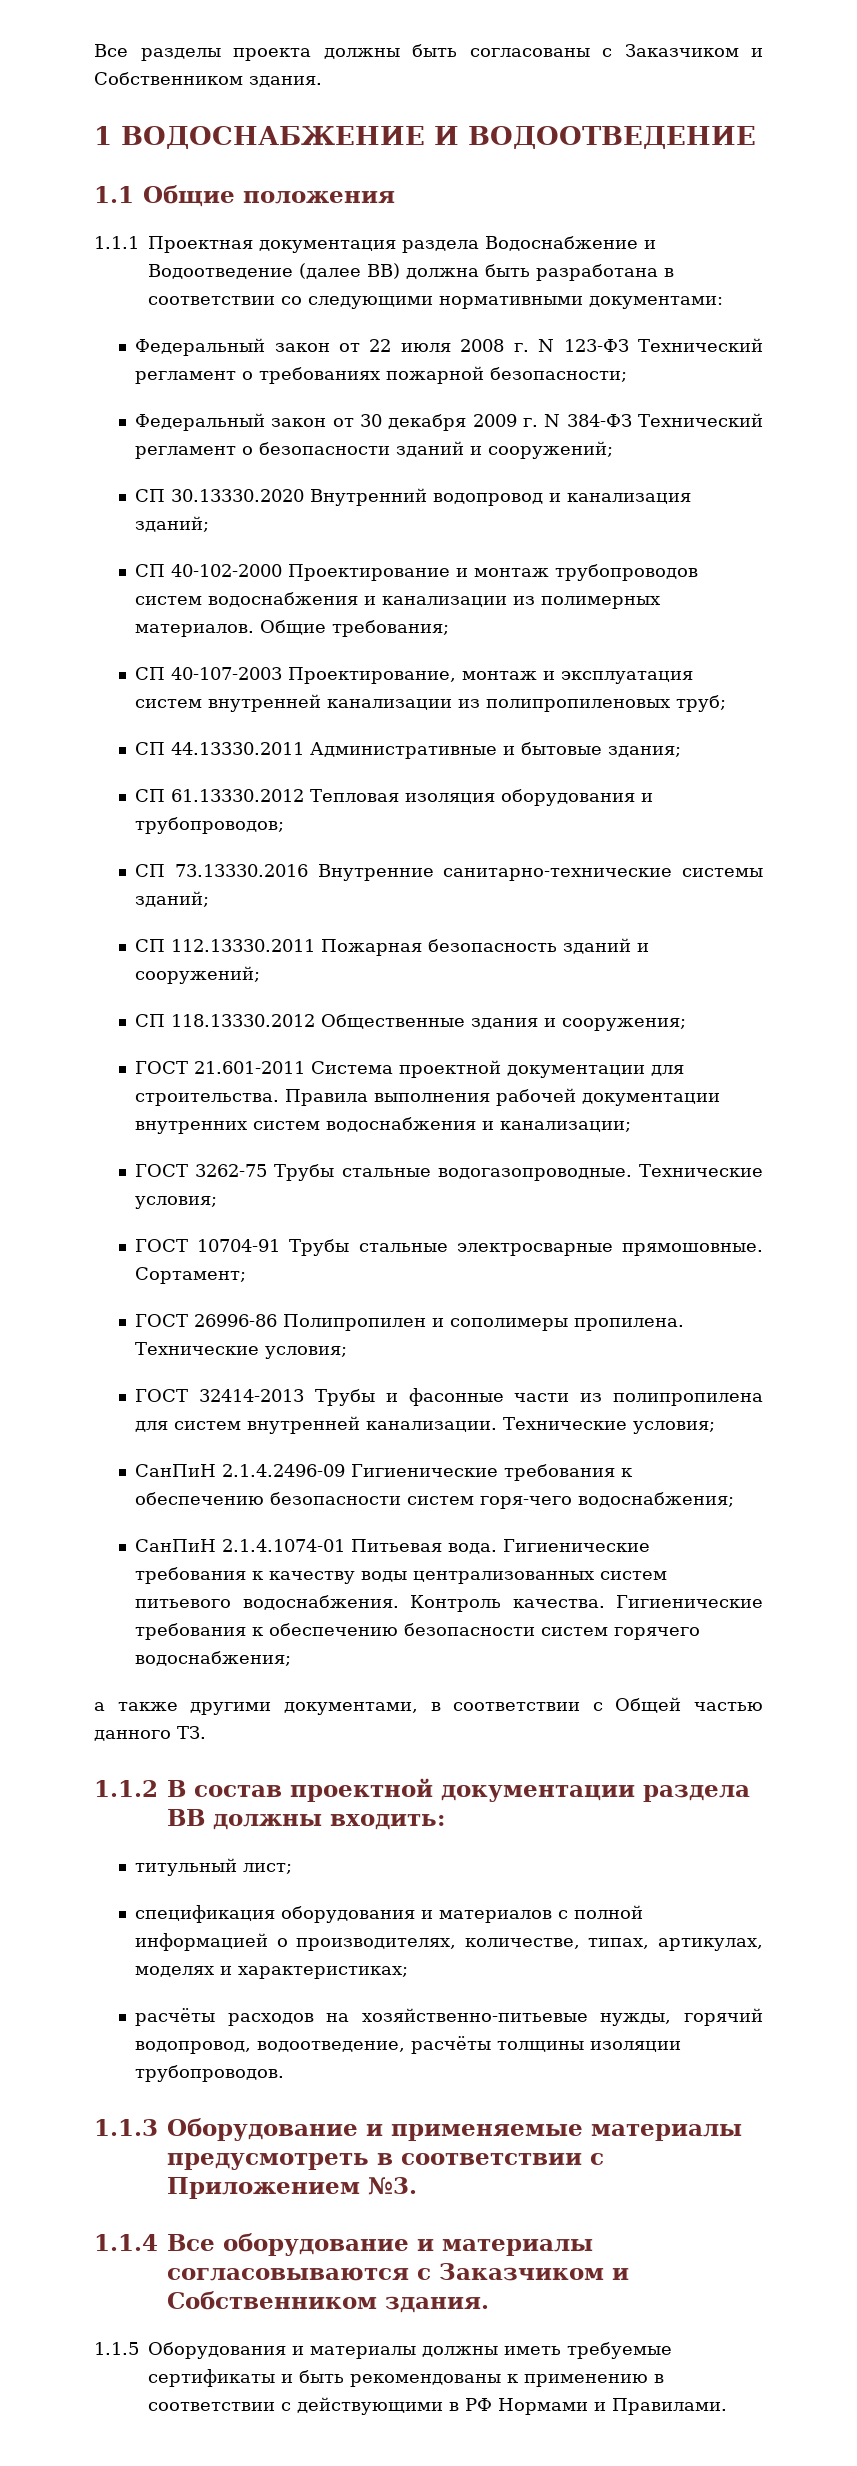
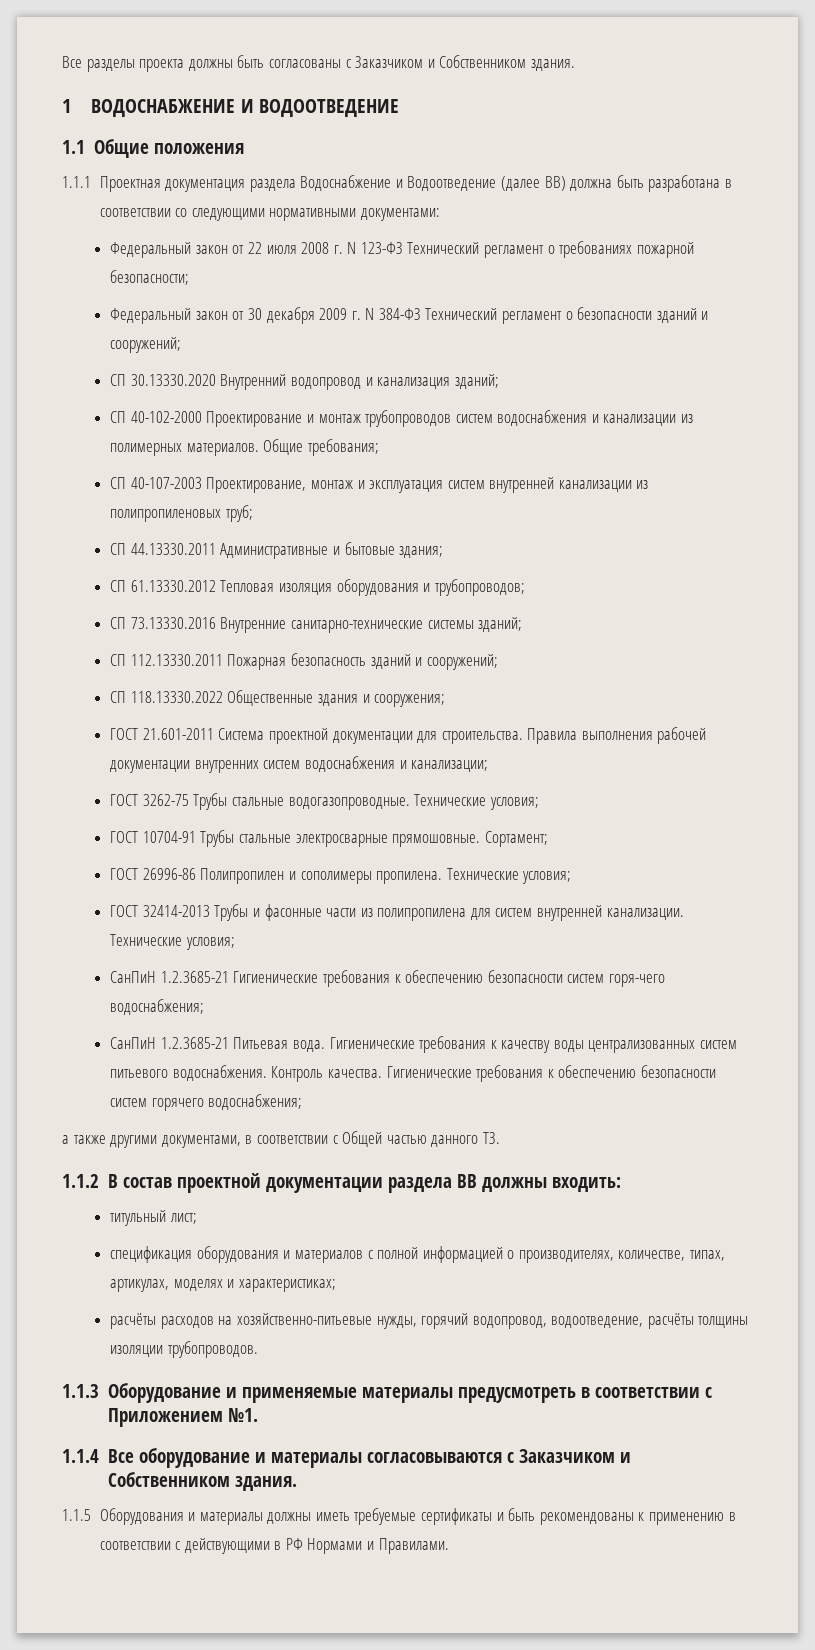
- СП 118.13330.2012 Общественные здания и сооружения;
+ СП 118.13330.2022 Общественные здания и сооружения;
- СанПиН 2.1.4.2496-09 Гигиенические требования к обеспечению безопасности систем горя-чего водоснабжения;
+ СанПиН 1.2.3685-21 Гигиенические требования к обеспечению безопасности систем горя-чего водоснабжения;
- СанПиН 2.1.4.1074-01 Питьевая вода.
+ СанПиН 1.2.3685-21 Питьевая вода.
- 1.1.3 Оборудование и применяемые материалы предусмотреть в соответствии с Приложением №3.
+ 1.1.3 Оборудование и применяемые материалы предусмотреть в соответствии с Приложением №1.

